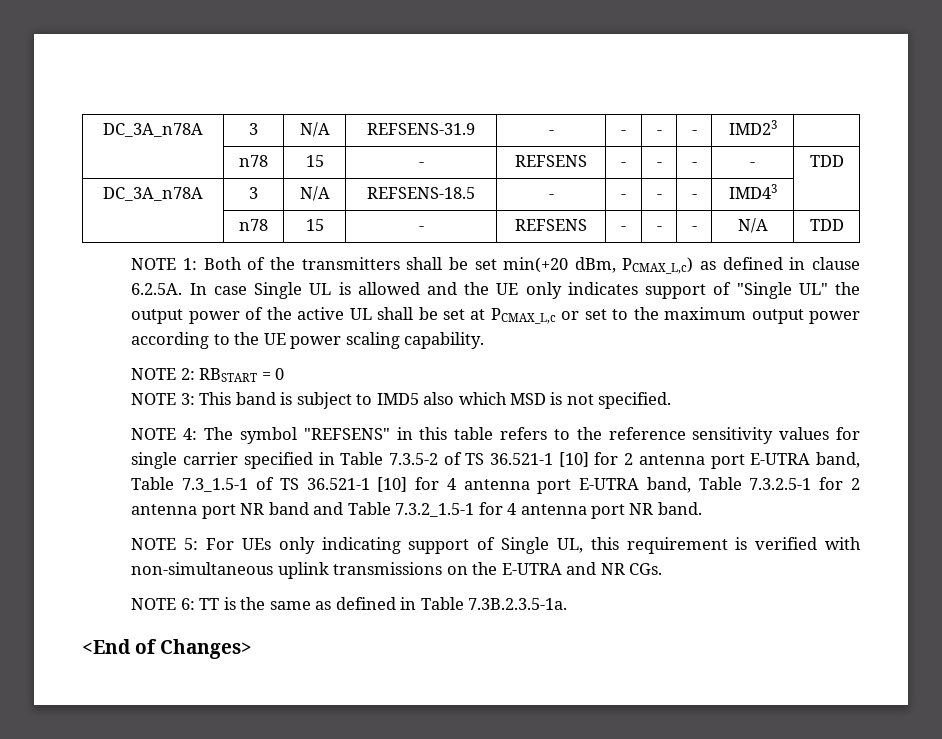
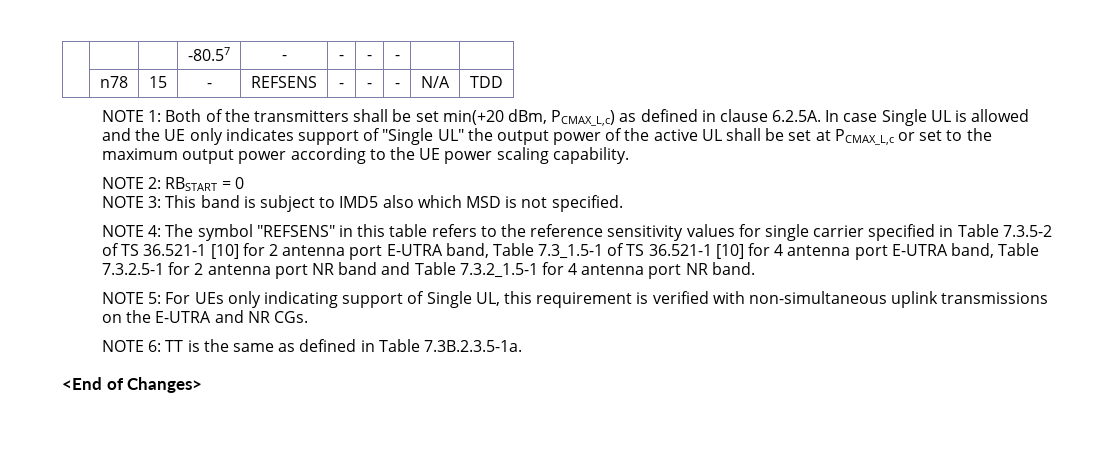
- DC_3A_n78A | 3 | N/A | REFSENS-31.9 | - | - | - | - | IMD23 |
- | n78 | 15 | - | REFSENS | - | - | - | - | TDD
- DC_3A_n78A | 3 | N/A | REFSENS-18.5 | - | - | - | - | IMD43 |
+ | | | -80.57 | - | - | - | - | |

